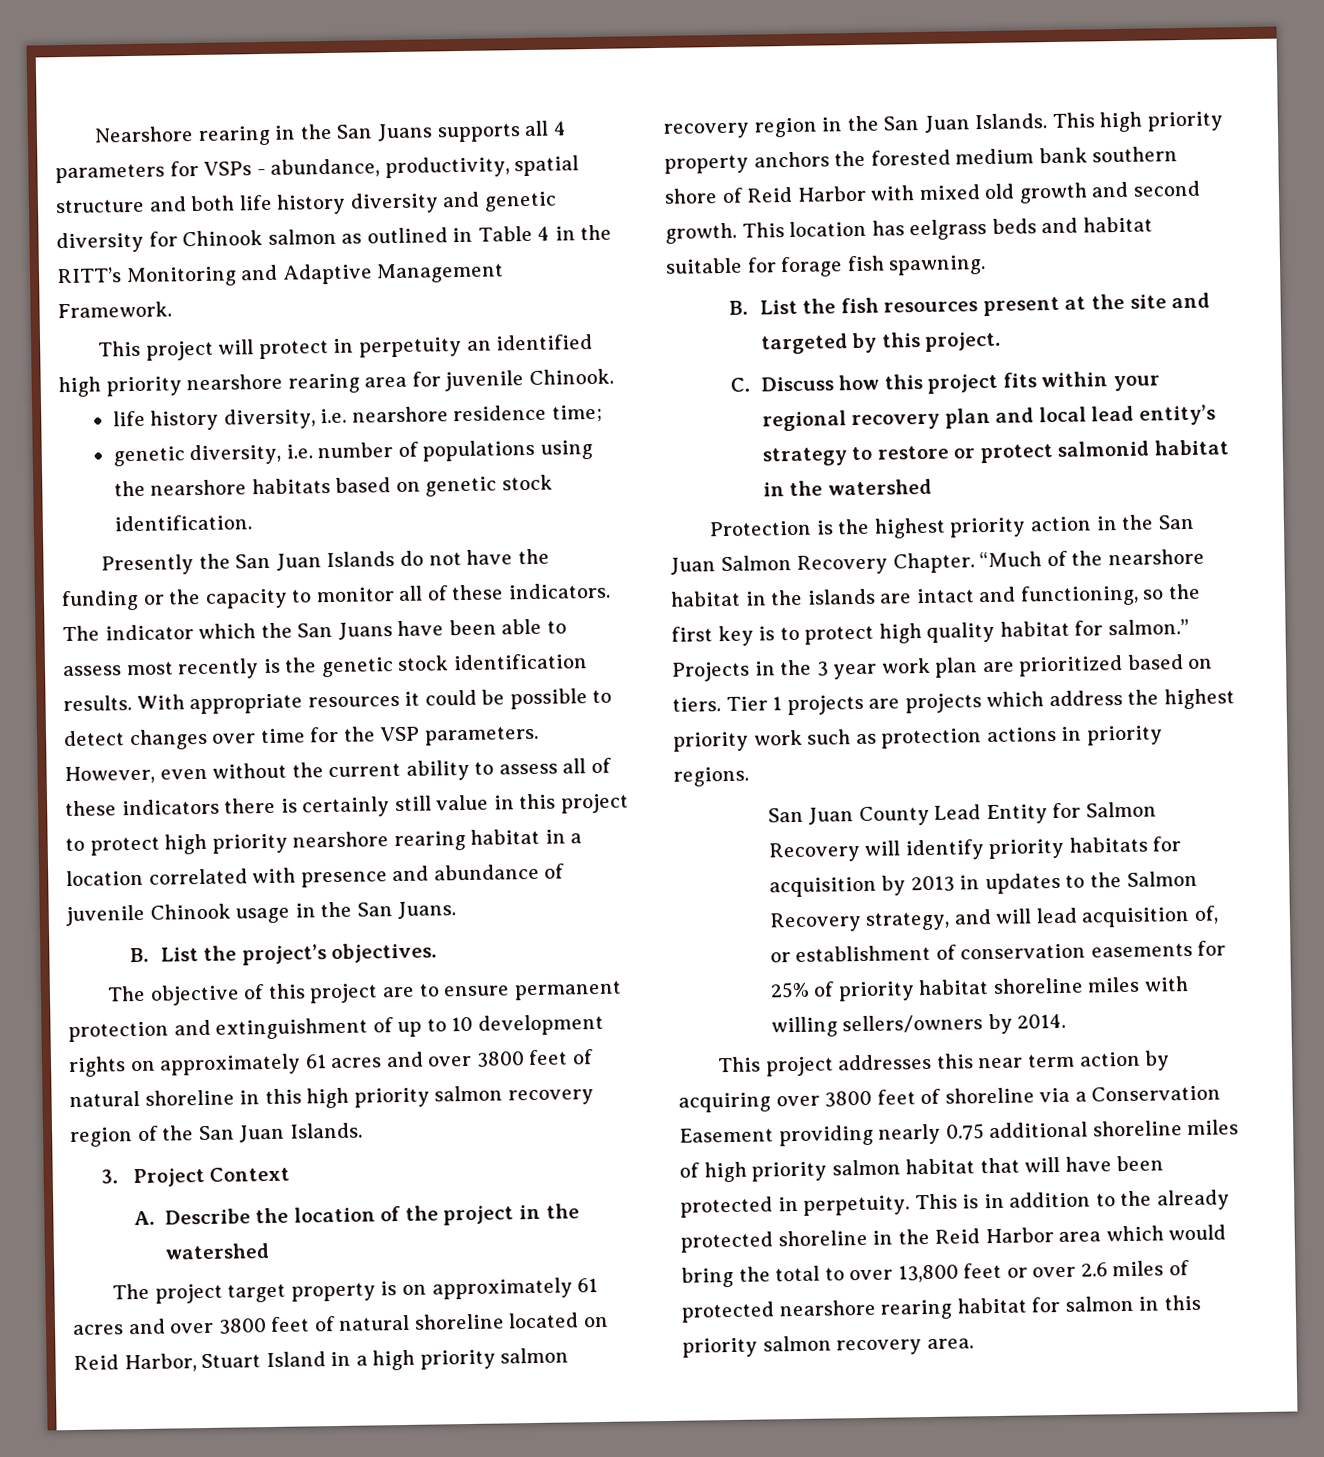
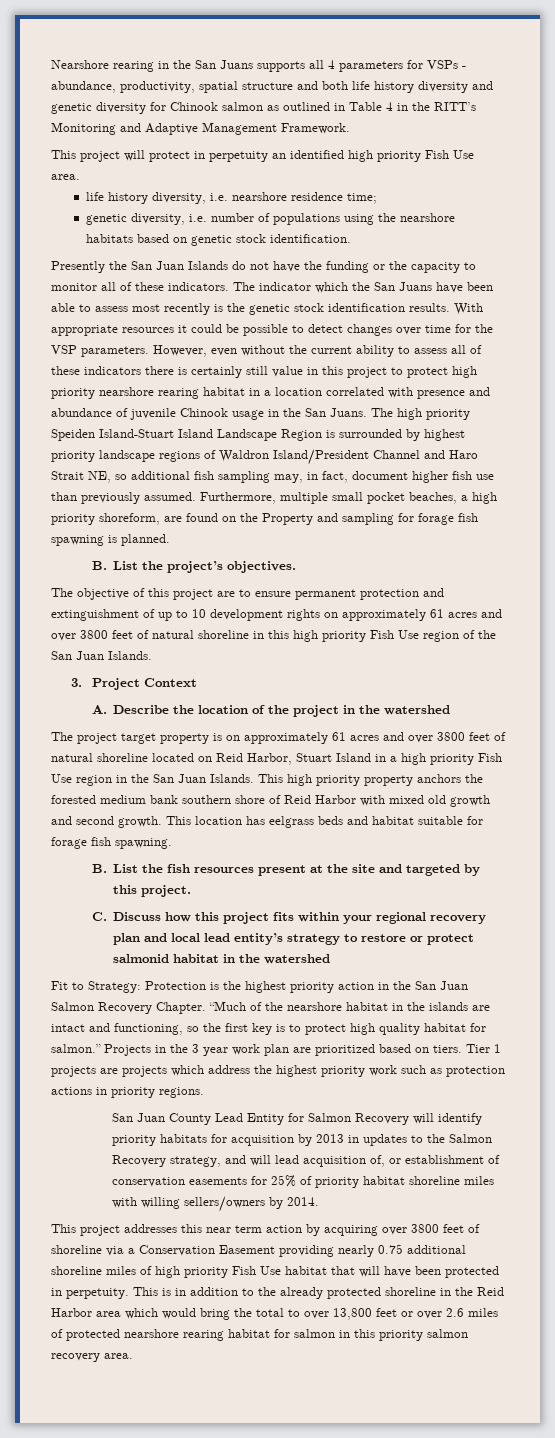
- This project will protect in perpetuity an identified high priority nearshore rearing area for juvenile Chinook.
+ This project will protect in perpetuity an identified high priority Fish Use area.
+ The high priority Speiden Island-Stuart Island Landscape Region is surrounded by highest priority landscape regions of Waldron Island/President Channel and Haro Strait NE, so additional fish sampling may, in fact, document higher fish use than previously assumed. Furthermore, multiple small pocket beaches, a high priority shoreform, are found on the Property and sampling for forage fish spawning is planned.
- The objective of this project are to ensure permanent protection and extinguishment of up to 10 development rights on approximately 61 acres and over 3800 feet of natural shoreline in this high priority salmon recovery region of the San Juan Islands.
+ The objective of this project are to ensure permanent protection and extinguishment of up to 10 development rights on approximately 61 acres and over 3800 feet of natural shoreline in this high priority Fish Use region of the San Juan Islands.
- The project target property is on approximately 61 acres and over 3800 feet of natural shoreline located on Reid Harbor, Stuart Island in a high priority salmon recovery region in the San Juan Islands.
+ The project target property is on approximately 61 acres and over 3800 feet of natural shoreline located on Reid Harbor, Stuart Island in a high priority Fish Use region in the San Juan Islands.
- Protection is the highest priority action in the San Juan Salmon Recovery Chapter.
+ Fit to Strategy: Protection is the highest priority action in the San Juan Salmon Recovery Chapter.
- This project addresses this near term action by acquiring over 3800 feet of shoreline via a Conservation Easement providing nearly 0.75 additional shoreline miles of high priority salmon habitat that will have been protected in perpetuity.
+ This project addresses this near term action by acquiring over 3800 feet of shoreline via a Conservation Easement providing nearly 0.75 additional shoreline miles of high priority Fish Use habitat that will have been protected in perpetuity.

